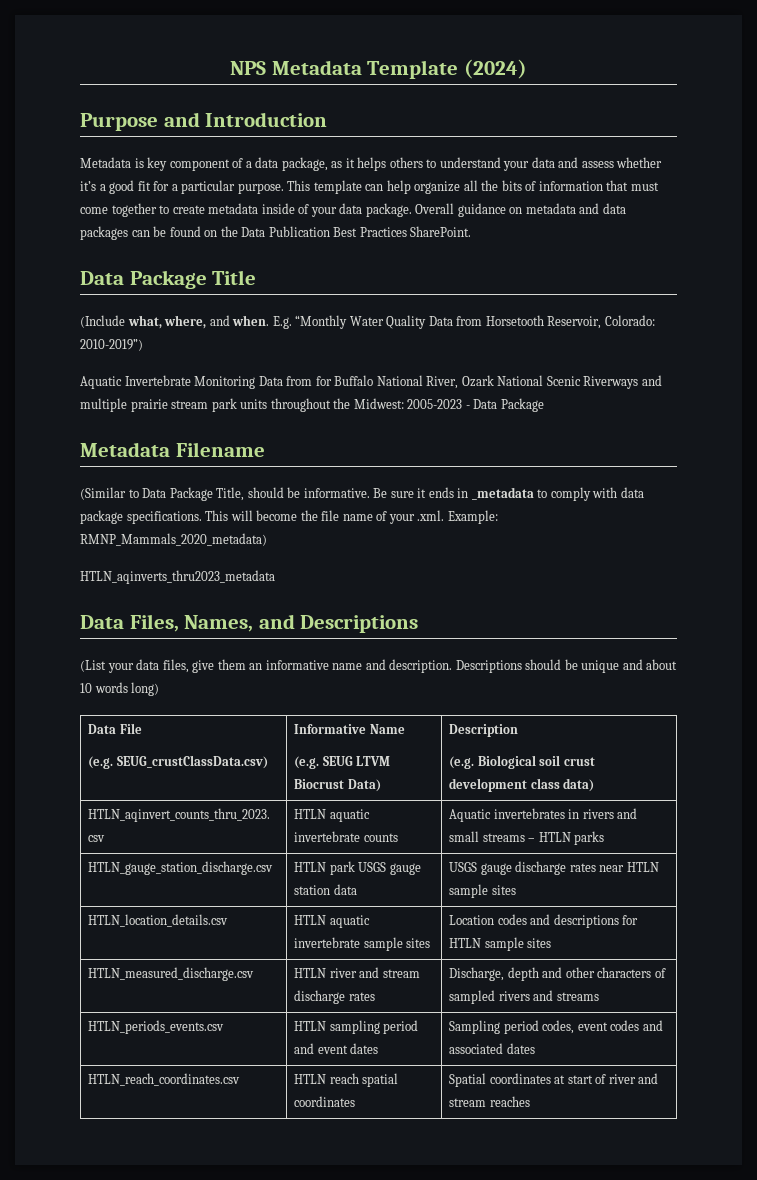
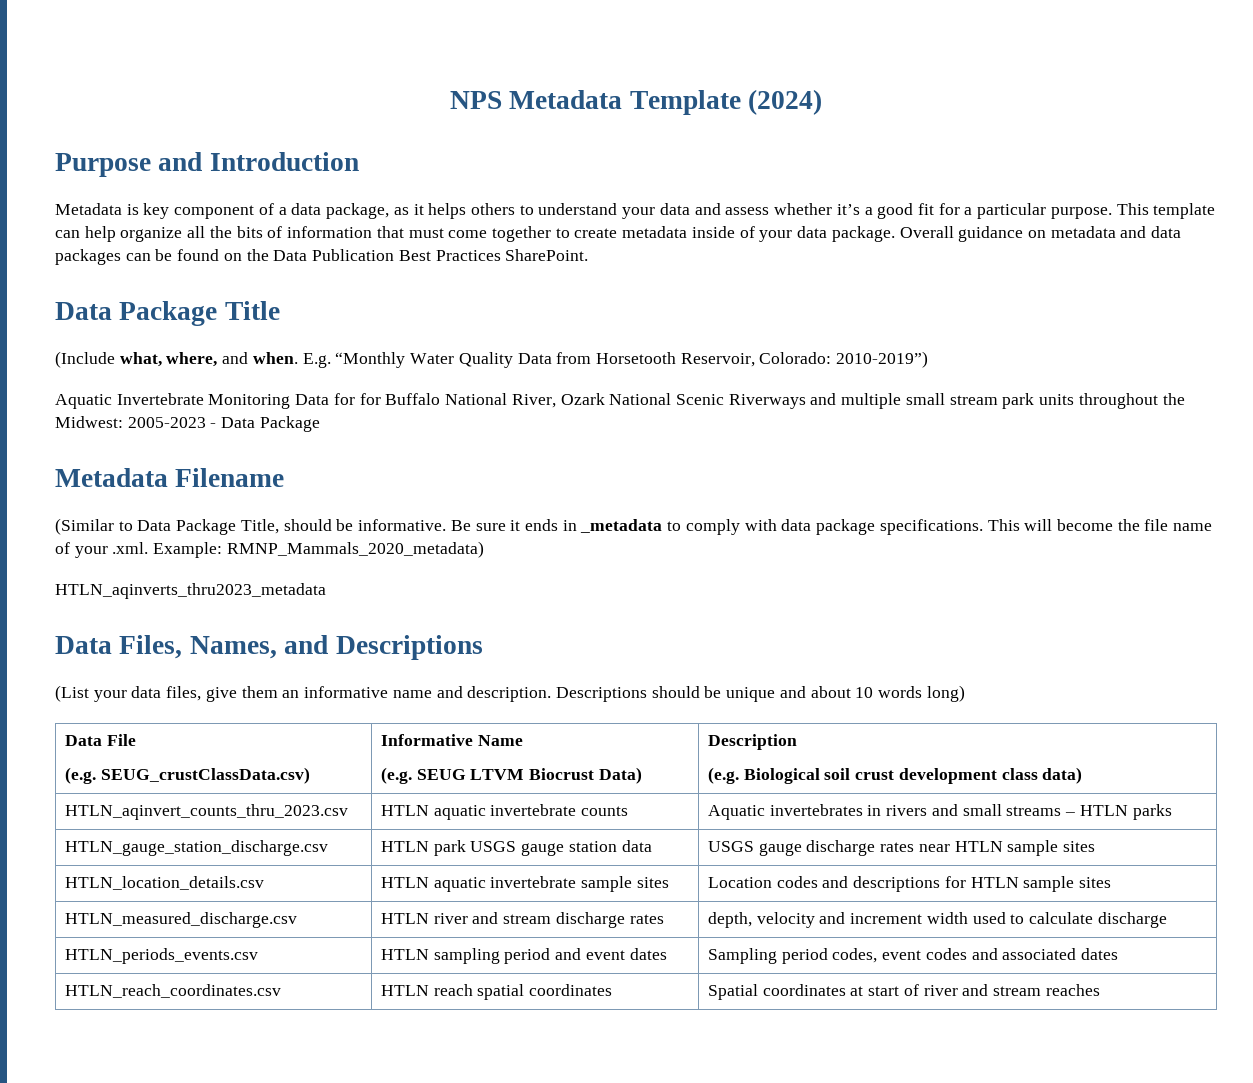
- Aquatic Invertebrate Monitoring Data from for Buffalo National River, Ozark National Scenic Riverways and multiple prairie stream park units throughout the Midwest: 2005-2023 - Data Package
+ Aquatic Invertebrate Monitoring Data for for Buffalo National River, Ozark National Scenic Riverways and multiple small stream park units throughout the Midwest: 2005-2023 - Data Package
- HTLN_measured_discharge.csv | HTLN river and stream discharge rates | Discharge, depth and other characters of sampled rivers and streams
+ HTLN_measured_discharge.csv | HTLN river and stream discharge rates | depth, velocity and increment width used to calculate discharge

